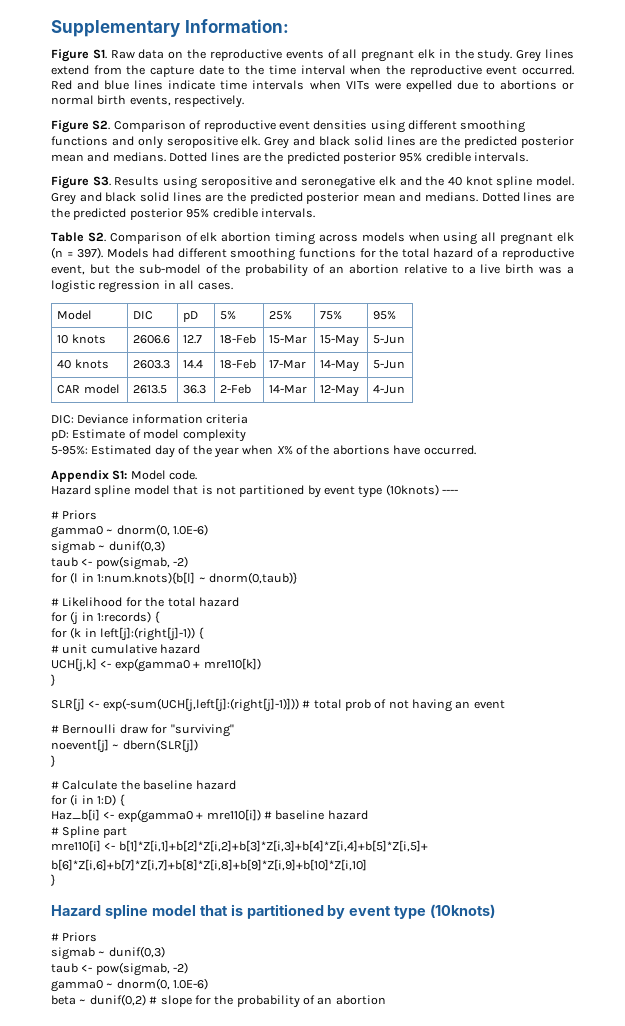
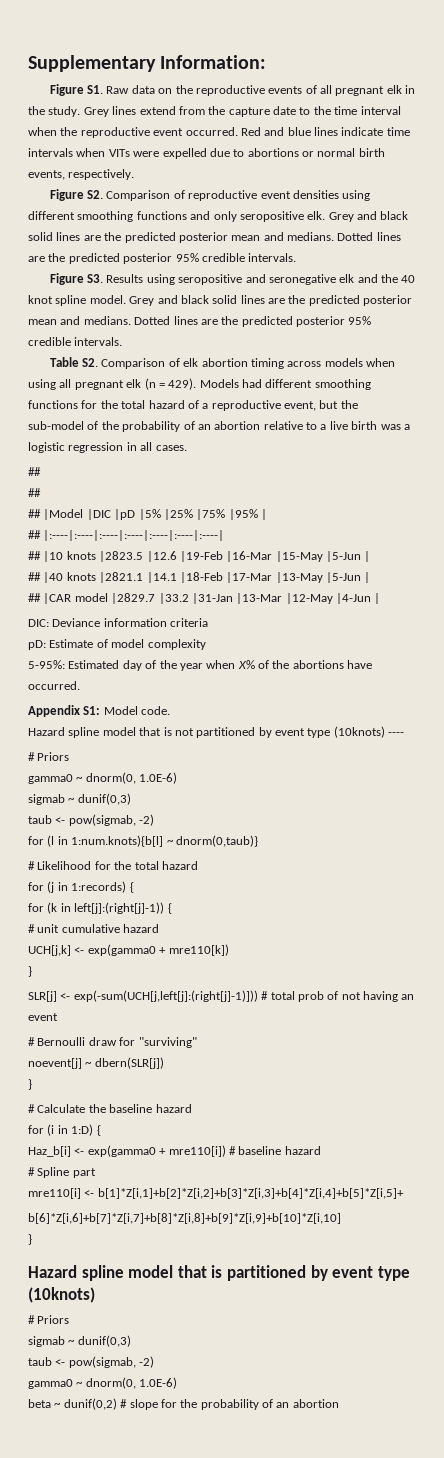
- Table S2. Comparison of elk abortion timing across models when using all pregnant elk (n = 397).
+ Table S2. Comparison of elk abortion timing across models when using all pregnant elk (n = 429).
  Models had different smoothing functions for the total hazard of a reproductive event, but the sub-model of the probability of an abortion relative to a live birth was a logistic regression in all cases.
- Model | DIC | pD | 5% | 25% | 75% | 95%
- 10 knots | 2606.6 | 12.7 | 18-Feb | 15-Mar | 15-May | 5-Jun
- 40 knots | 2603.3 | 14.4 | 18-Feb | 17-Mar | 14-May | 5-Jun
- CAR model | 2613.5 | 36.3 | 2-Feb | 14-Mar | 12-May | 4-Jun
+ ##
+ ##
+ ## |Model |DIC |pD |5% |25% |75% |95% |
+ ## |:----|:----|:----|:----|:----|:----|:----|
+ ## |10 knots |2823.5 |12.6 |19-Feb |16-Mar |15-May |5-Jun |
+ ## |40 knots |2821.1 |14.1 |18-Feb |17-Mar |13-May |5-Jun |
+ ## |CAR model |2829.7 |33.2 |31-Jan |13-Mar |12-May |4-Jun |

